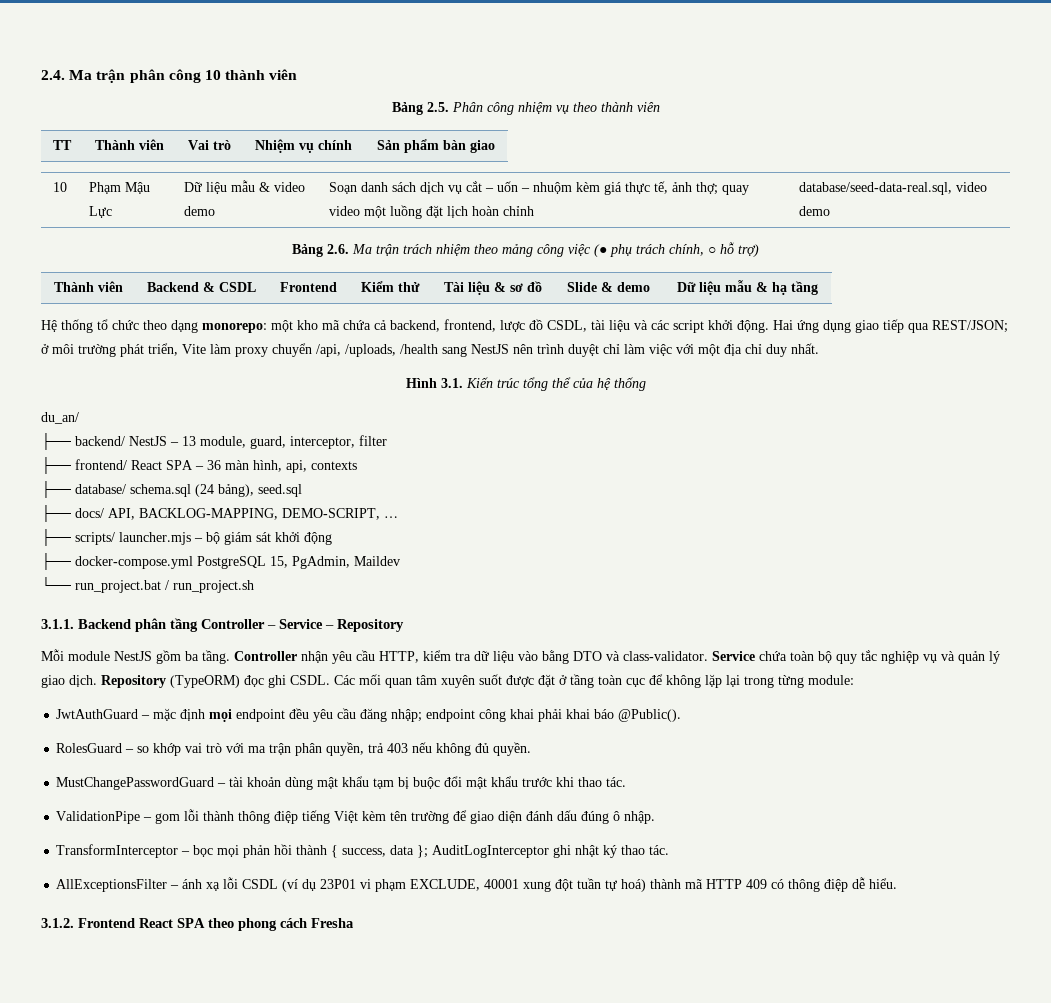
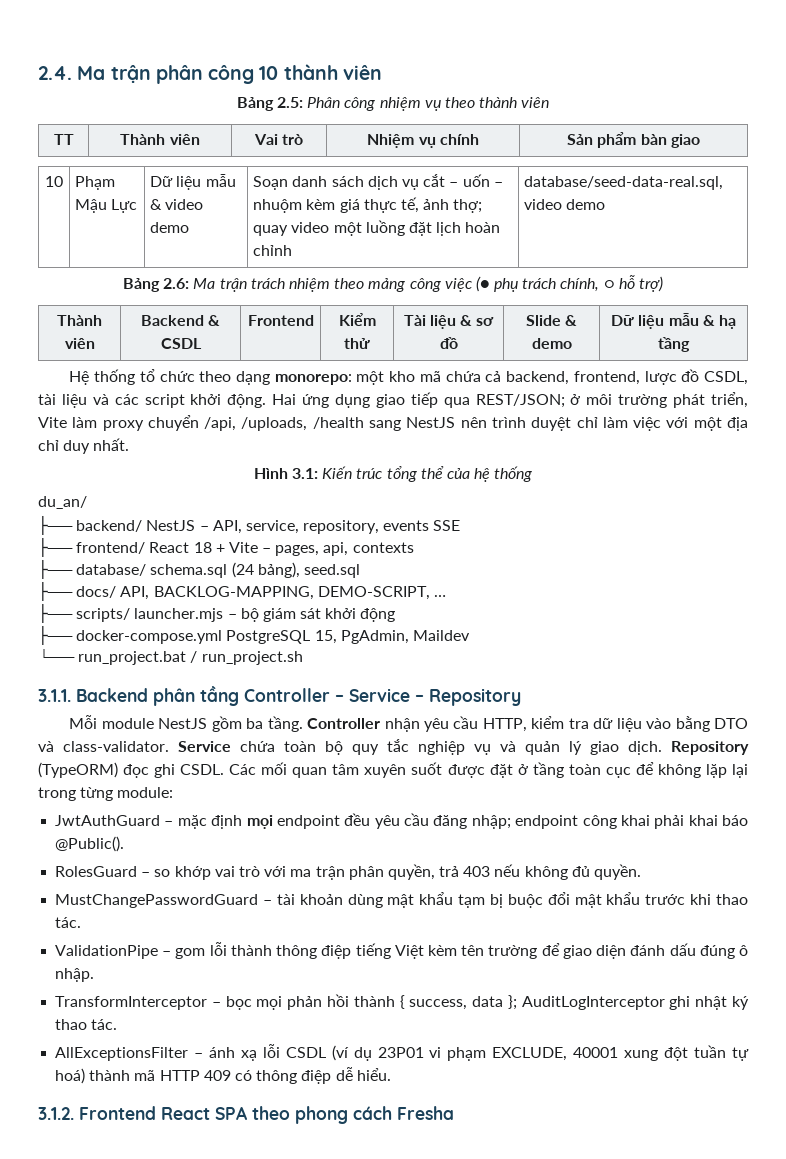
- Bảng 2.5. Phân công nhiệm vụ theo thành viên
+ Bảng 2.5: Phân công nhiệm vụ theo thành viên
- Bảng 2.6. Ma trận trách nhiệm theo mảng công việc (● phụ trách chính, ○ hỗ trợ)
+ Bảng 2.6: Ma trận trách nhiệm theo mảng công việc (● phụ trách chính, ○ hỗ trợ)
- Hình 3.1. Kiến trúc tổng thể của hệ thống
+ Hình 3.1: Kiến trúc tổng thể của hệ thống
- ├── backend/ NestJS – 13 module, guard, interceptor, filter
- ├── frontend/ React SPA – 36 màn hình, api, contexts
+ ├── backend/ NestJS – API, service, repository, events SSE
+ ├── frontend/ React 18 + Vite – pages, api, contexts

